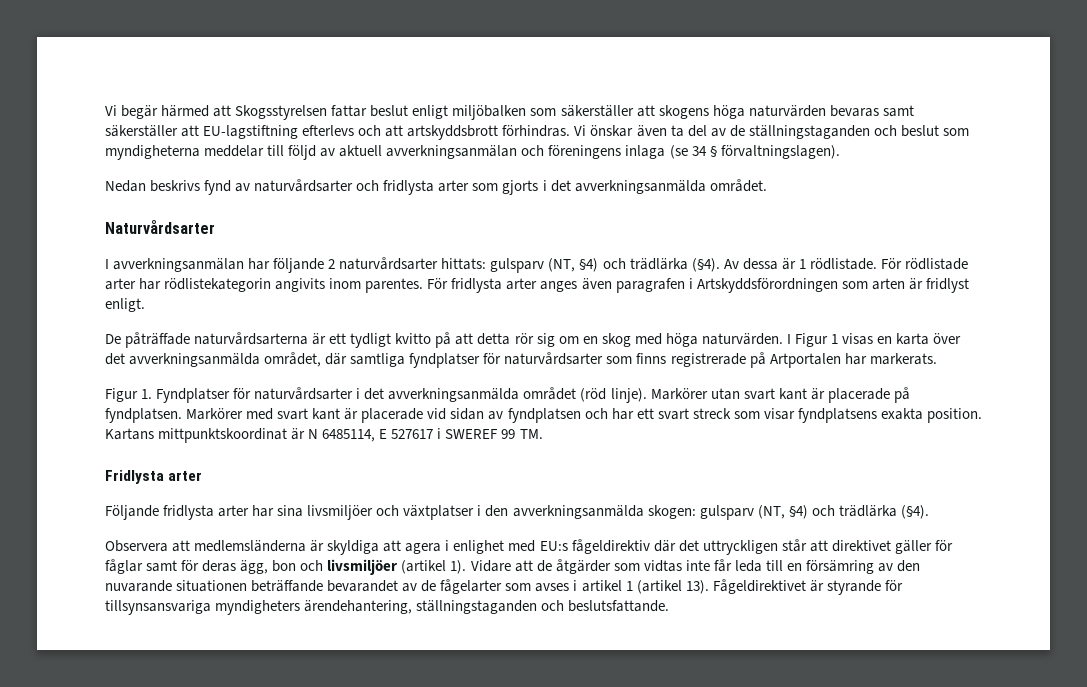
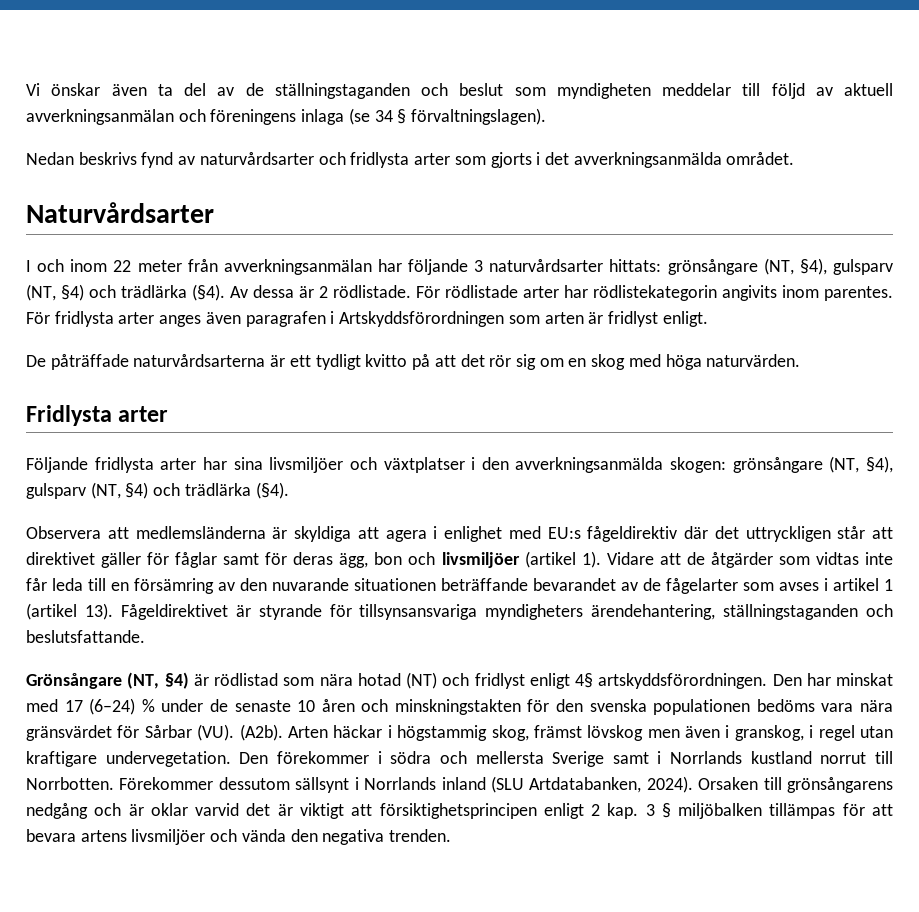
- Vi begär härmed att Skogsstyrelsen fattar beslut enligt miljöbalken som säkerställer att skogens höga naturvärden bevaras samt säkerställer att EU-lagstiftning efterlevs och att artskyddsbrott förhindras. Vi önskar även ta del av de ställningstaganden och beslut som myndigheterna meddelar till följd av aktuell avverkningsanmälan och föreningens inlaga (se 34 § förvaltningslagen).
+ Vi önskar även ta del av de ställningstaganden och beslut som myndigheten meddelar till följd av aktuell avverkningsanmälan och föreningens inlaga (se 34 § förvaltningslagen).
- I avverkningsanmälan har följande 2 naturvårdsarter hittats: gulsparv (NT, §4) och trädlärka (§4).
+ I och inom 22 meter från avverkningsanmälan har följande 3 naturvårdsarter hittats: grönsångare (NT, §4), gulsparv (NT, §4) och trädlärka (§4).
- Av dessa är 1 rödlistade.
+ Av dessa är 2 rödlistade.
- De påträffade naturvårdsarterna är ett tydligt kvitto på att detta rör sig om en skog med höga naturvärden. I Figur 1 visas en karta över det avverkningsanmälda området, där samtliga fyndplatser för naturvårdsarter som finns registrerade på Artportalen har markerats.
- Figur 1. Fyndplatser för naturvårdsarter i det avverkningsanmälda området (röd linje). Markörer utan svart kant är placerade på fyndplatsen. Markörer med svart kant är placerade vid sidan av fyndplatsen och har ett svart streck som visar fyndplatsens exakta position. Kartans mittpunktskoordinat är N 6485114, E 527617 i SWEREF 99 TM.
+ De påträffade naturvårdsarterna är ett tydligt kvitto på att det rör sig om en skog med höga naturvärden.
- Följande fridlysta arter har sina livsmiljöer och växtplatser i den avverkningsanmälda skogen: gulsparv (NT, §4) och trädlärka (§4).
+ Följande fridlysta arter har sina livsmiljöer och växtplatser i den avverkningsanmälda skogen: grönsångare (NT, §4), gulsparv (NT, §4) och trädlärka (§4).
+ Grönsångare (NT, §4) är rödlistad som nära hotad (NT) och fridlyst enligt 4§ artskyddsförordningen. Den har minskat med 17 (6–24) % under de senaste 10 åren och minskningstakten för den svenska populationen bedöms vara nära gränsvärdet för Sårbar (VU). (A2b). Arten häckar i högstammig skog, främst lövskog men även i granskog, i regel utan kraftigare undervegetation. Den förekommer i södra och mellersta Sverige samt i Norrlands kustland norrut till Norrbotten. Förekommer dessutom sällsynt i Norrlands inland (SLU Artdatabanken, 2024). Orsaken till grönsångarens nedgång och är oklar varvid det är viktigt att försiktighetsprincipen enligt 2 kap. 3 § miljöbalken tillämpas för att bevara artens livsmiljöer och vända den negativa trenden.

